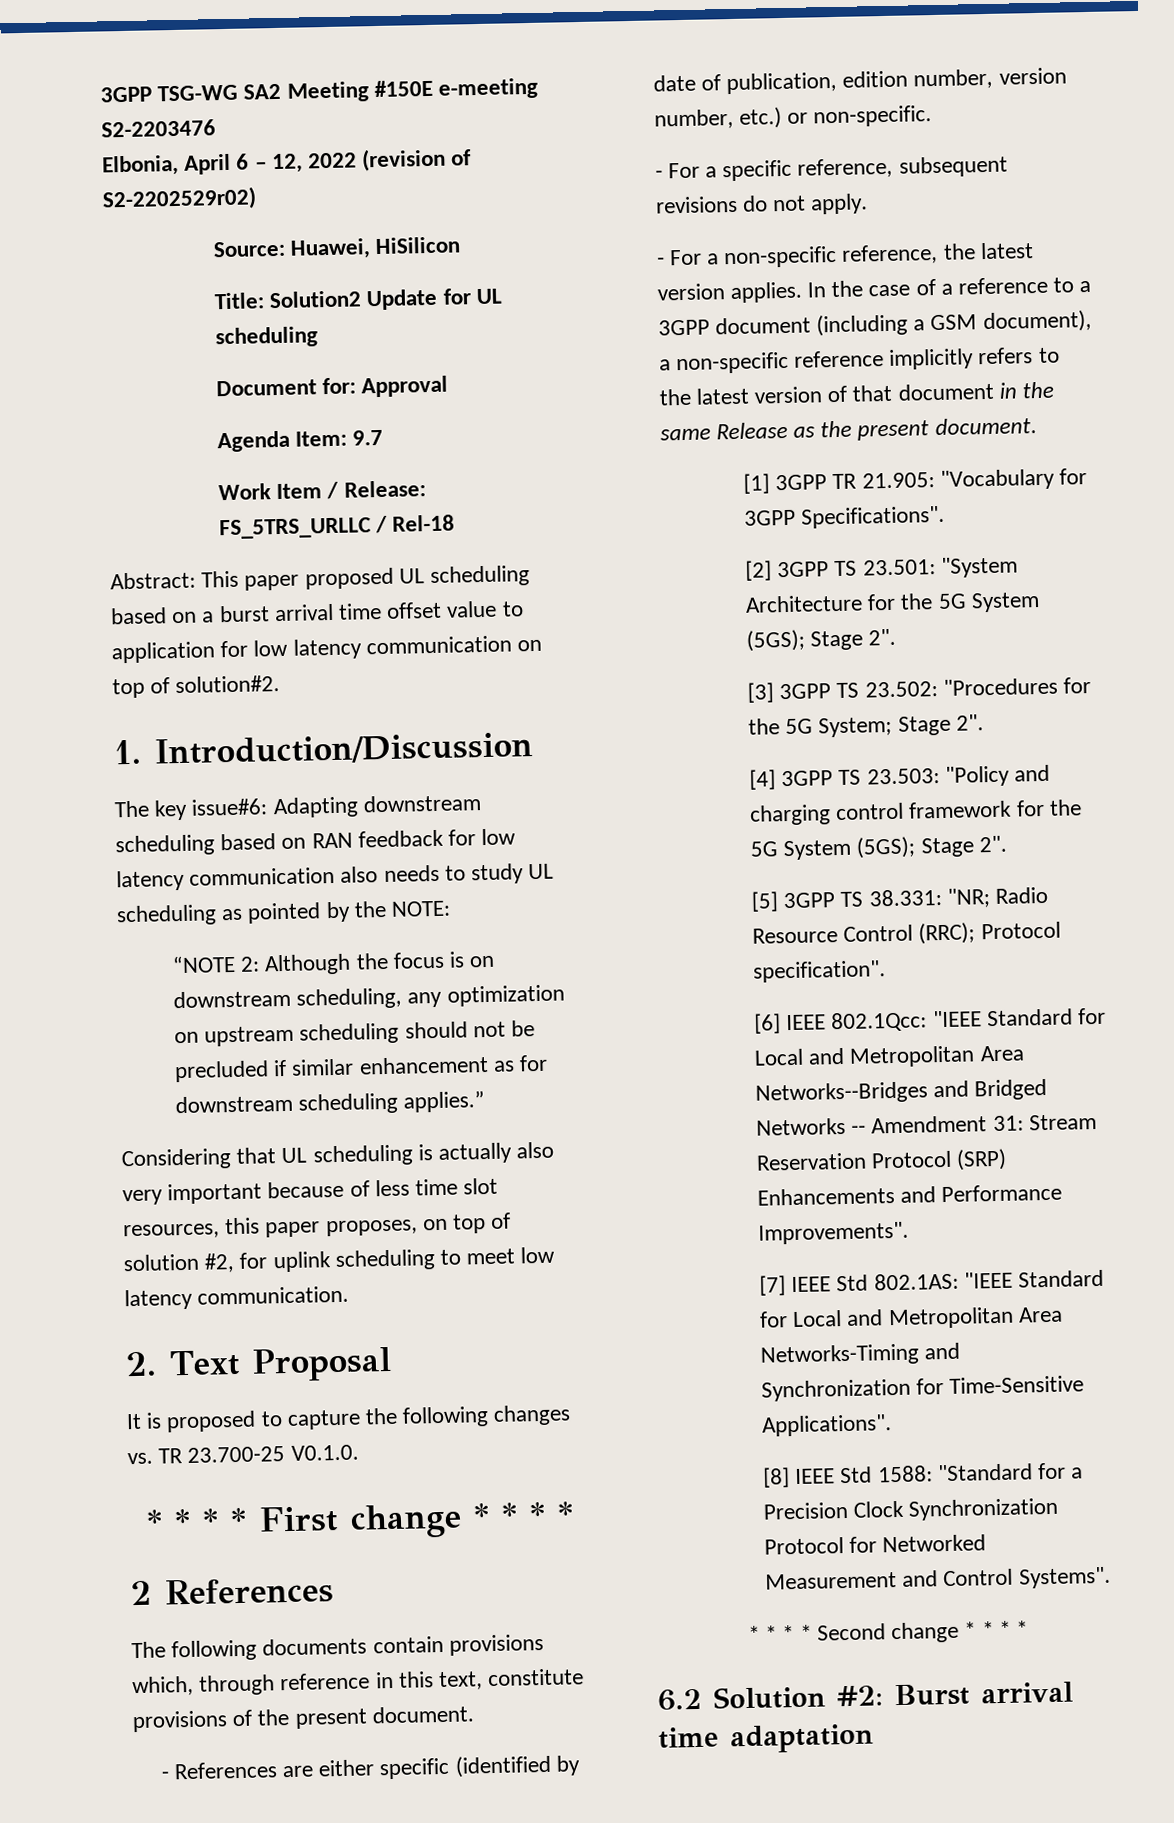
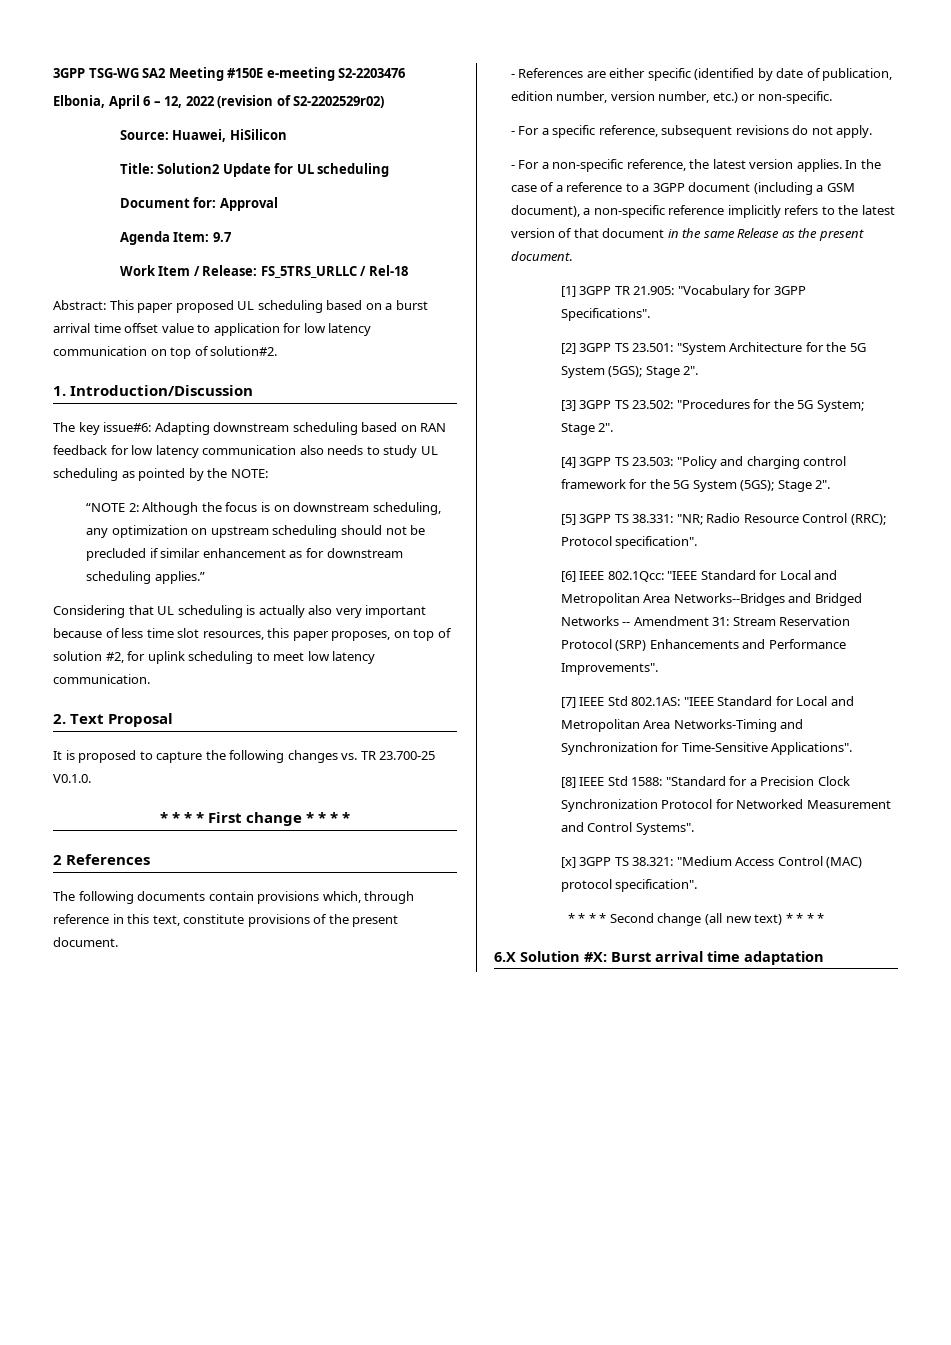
+ [x] 3GPP TS 38.321: "Medium Access Control (MAC) protocol specification".
- * * * * Second change * * * *
- 6.2 Solution #2: Burst arrival time adaptation
+ * * * * Second change (all new text) * * * *
+ 6.X Solution #X: Burst arrival time adaptation

